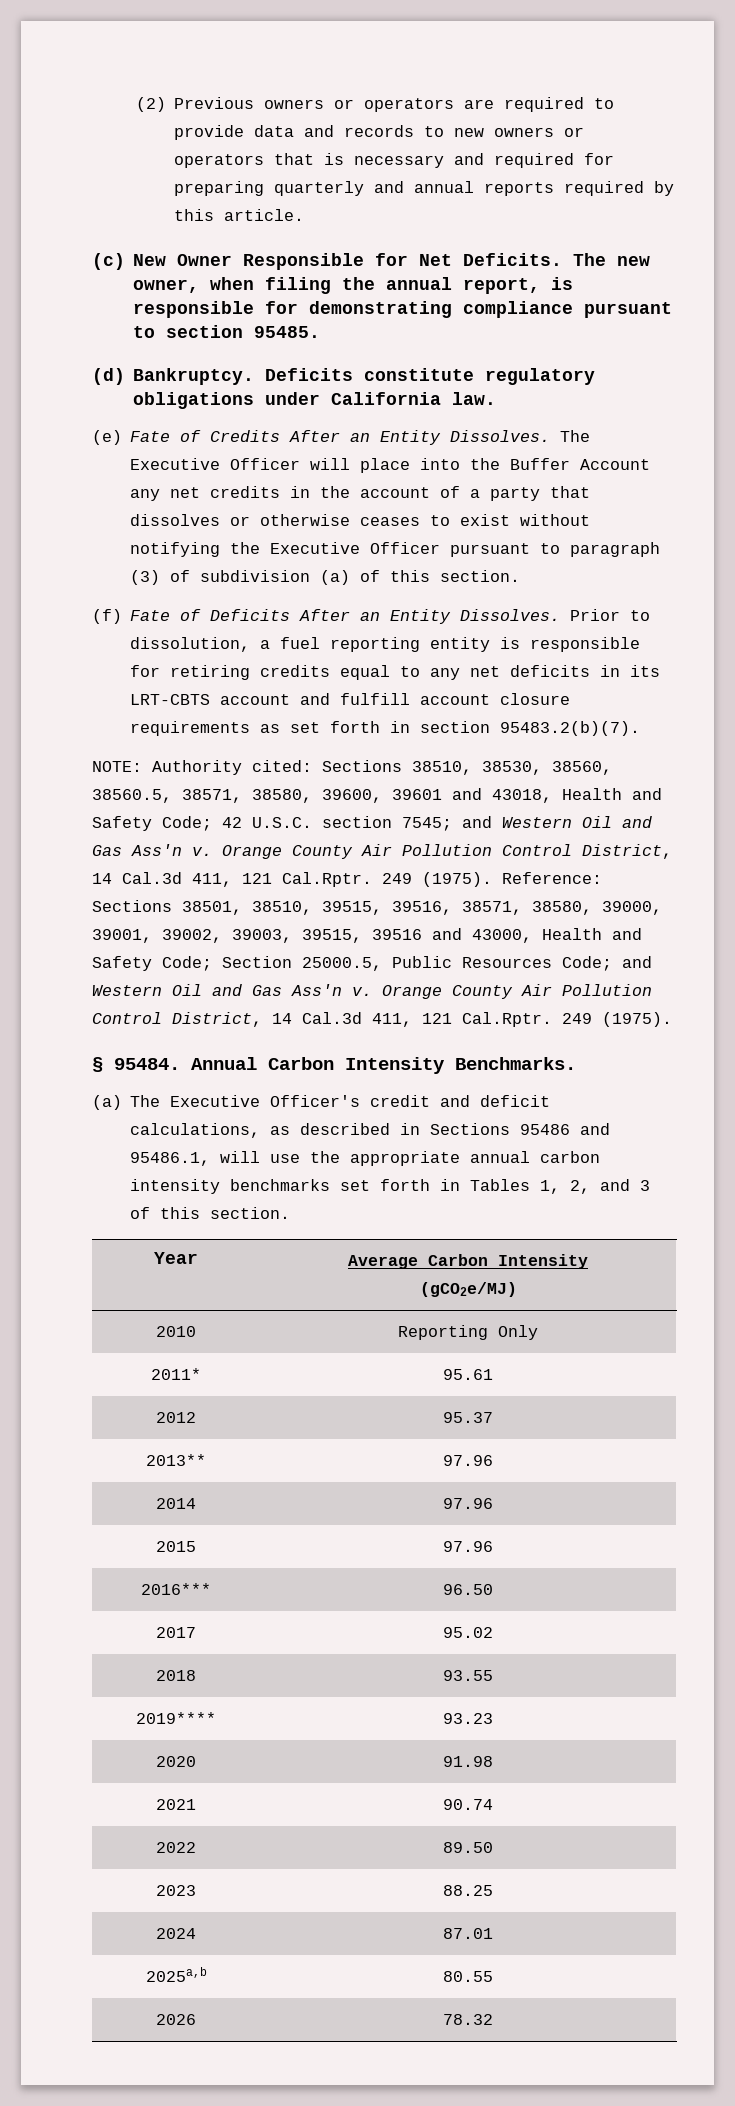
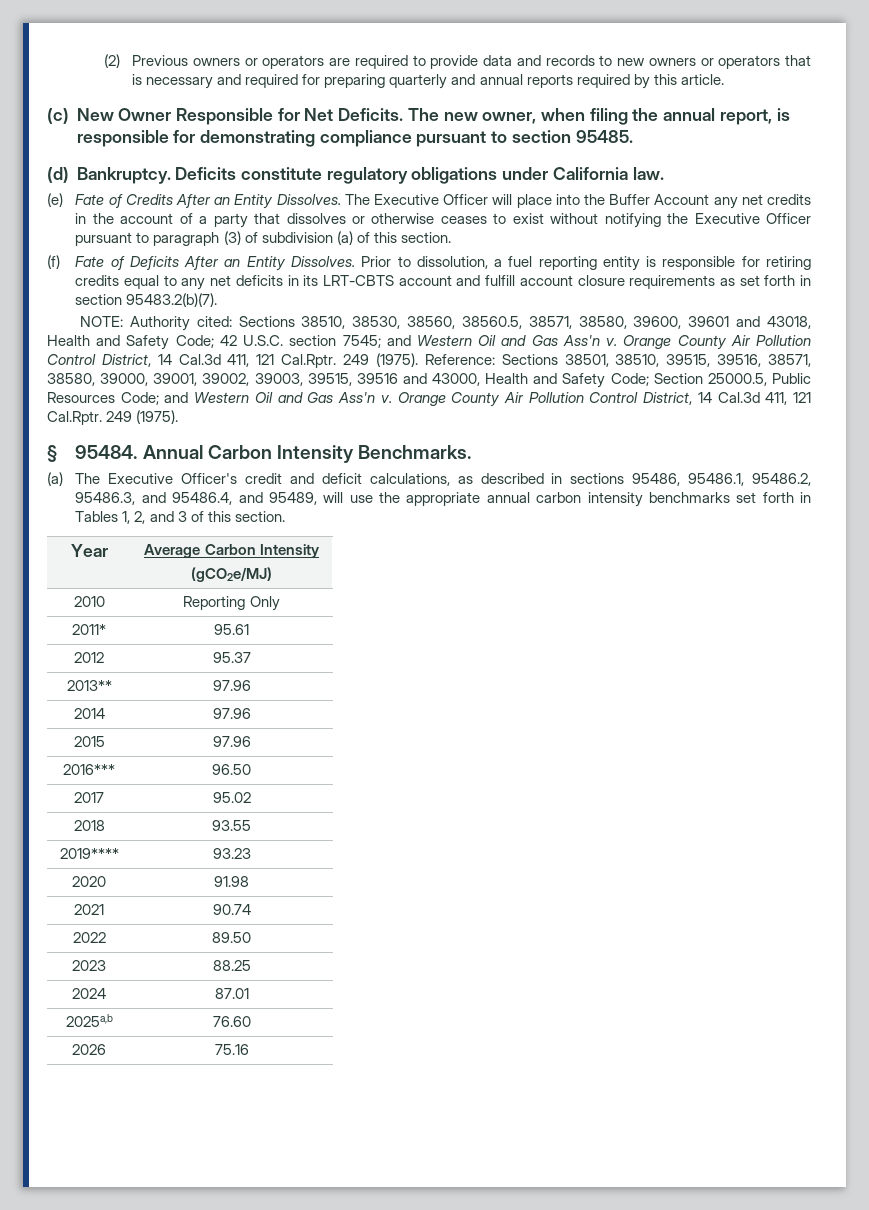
- (a) The Executive Officer's credit and deficit calculations, as described in Sections 95486 and 95486.1, will use the appropriate annual carbon intensity benchmarks set forth in Tables 1, 2, and 3 of this section.
+ (a) The Executive Officer's credit and deficit calculations, as described in sections 95486, 95486.1, 95486.2, 95486.3, and 95486.4, and 95489, will use the appropriate annual carbon intensity benchmarks set forth in Tables 1, 2, and 3 of this section.
- 2025a,b | 80.55
+ 2025a,b | 76.60
- 2026 | 78.32
+ 2026 | 75.16

